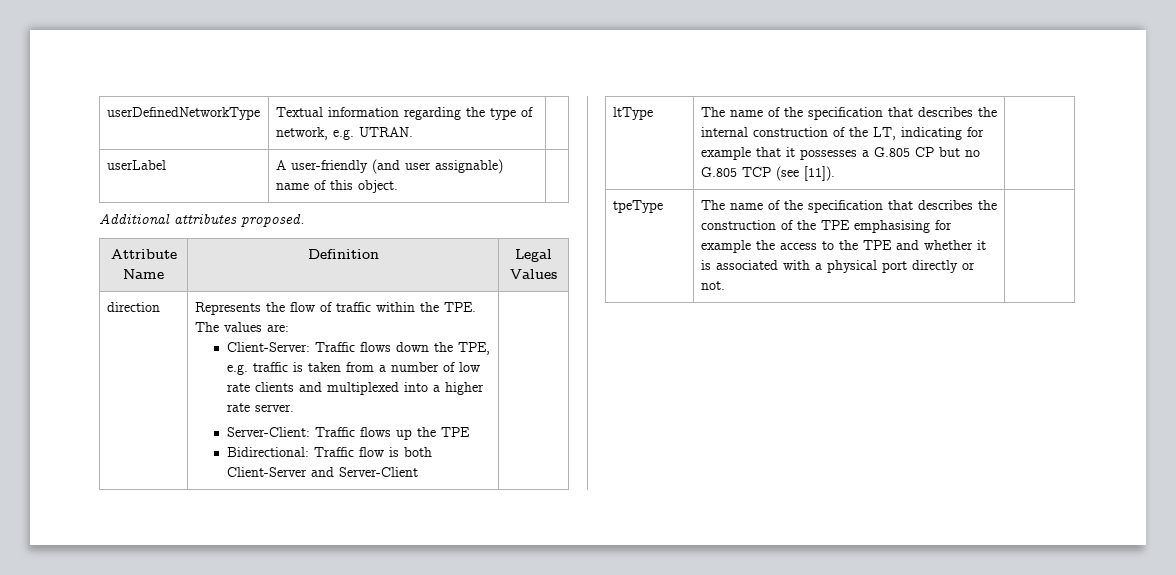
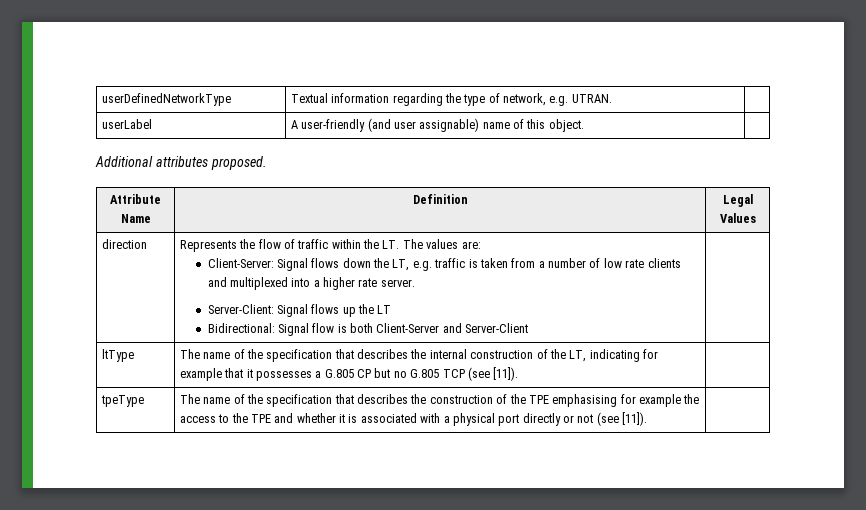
- Represents the flow of traffic within the TPE. The values are:
+ Represents the flow of traffic within the LT. The values are:
- Client-Server: Traffic flows down the TPE, e.g. traffic is taken from a number of low rate clients and multiplexed into a higher rate server.
+ Client-Server: Signal flows down the LT, e.g. traffic is taken from a number of low rate clients and multiplexed into a higher rate server.
- Server-Client: Traffic flows up the TPE
+ Server-Client: Signal flows up the LT
- Bidirectional: Traffic flow is both Client-Server and Server-Client
+ Bidirectional: Signal flow is both Client-Server and Server-Client
- tpeType | The name of the specification that describes the construction of the TPE emphasising for example the access to the TPE and whether it is associated with a physical port directly or not. |
+ tpeType | The name of the specification that describes the construction of the TPE emphasising for example the access to the TPE and whether it is associated with a physical port directly or not (see [11]). |

